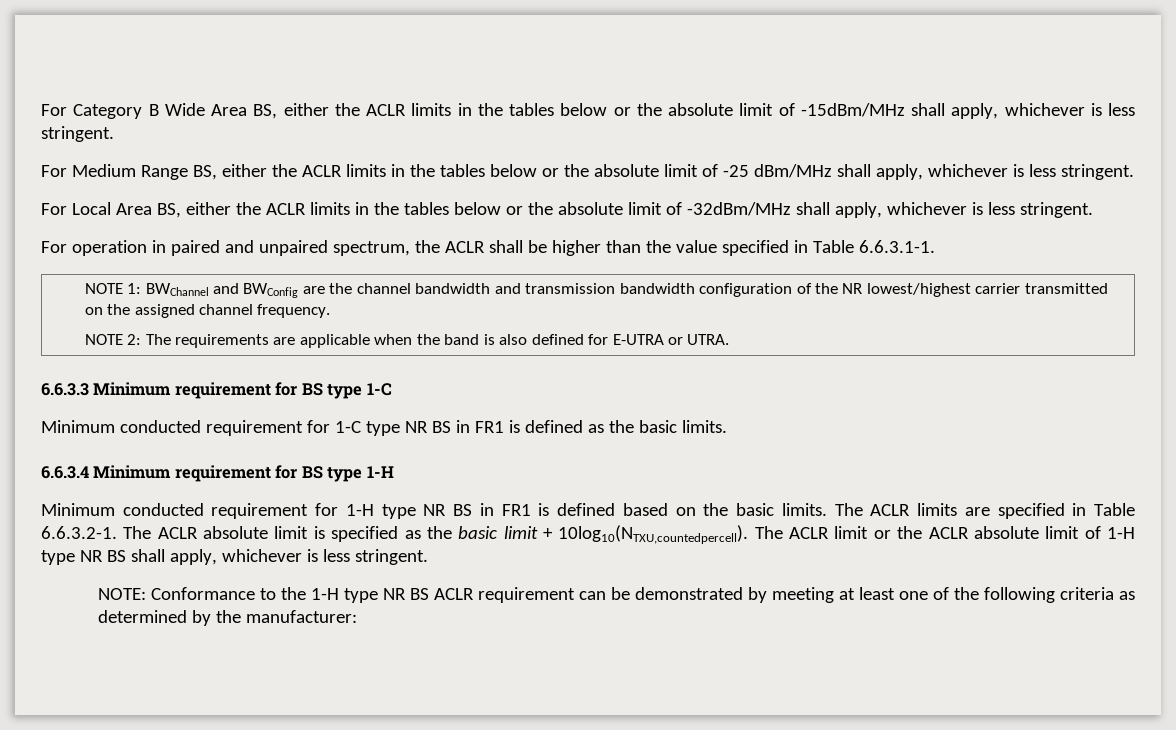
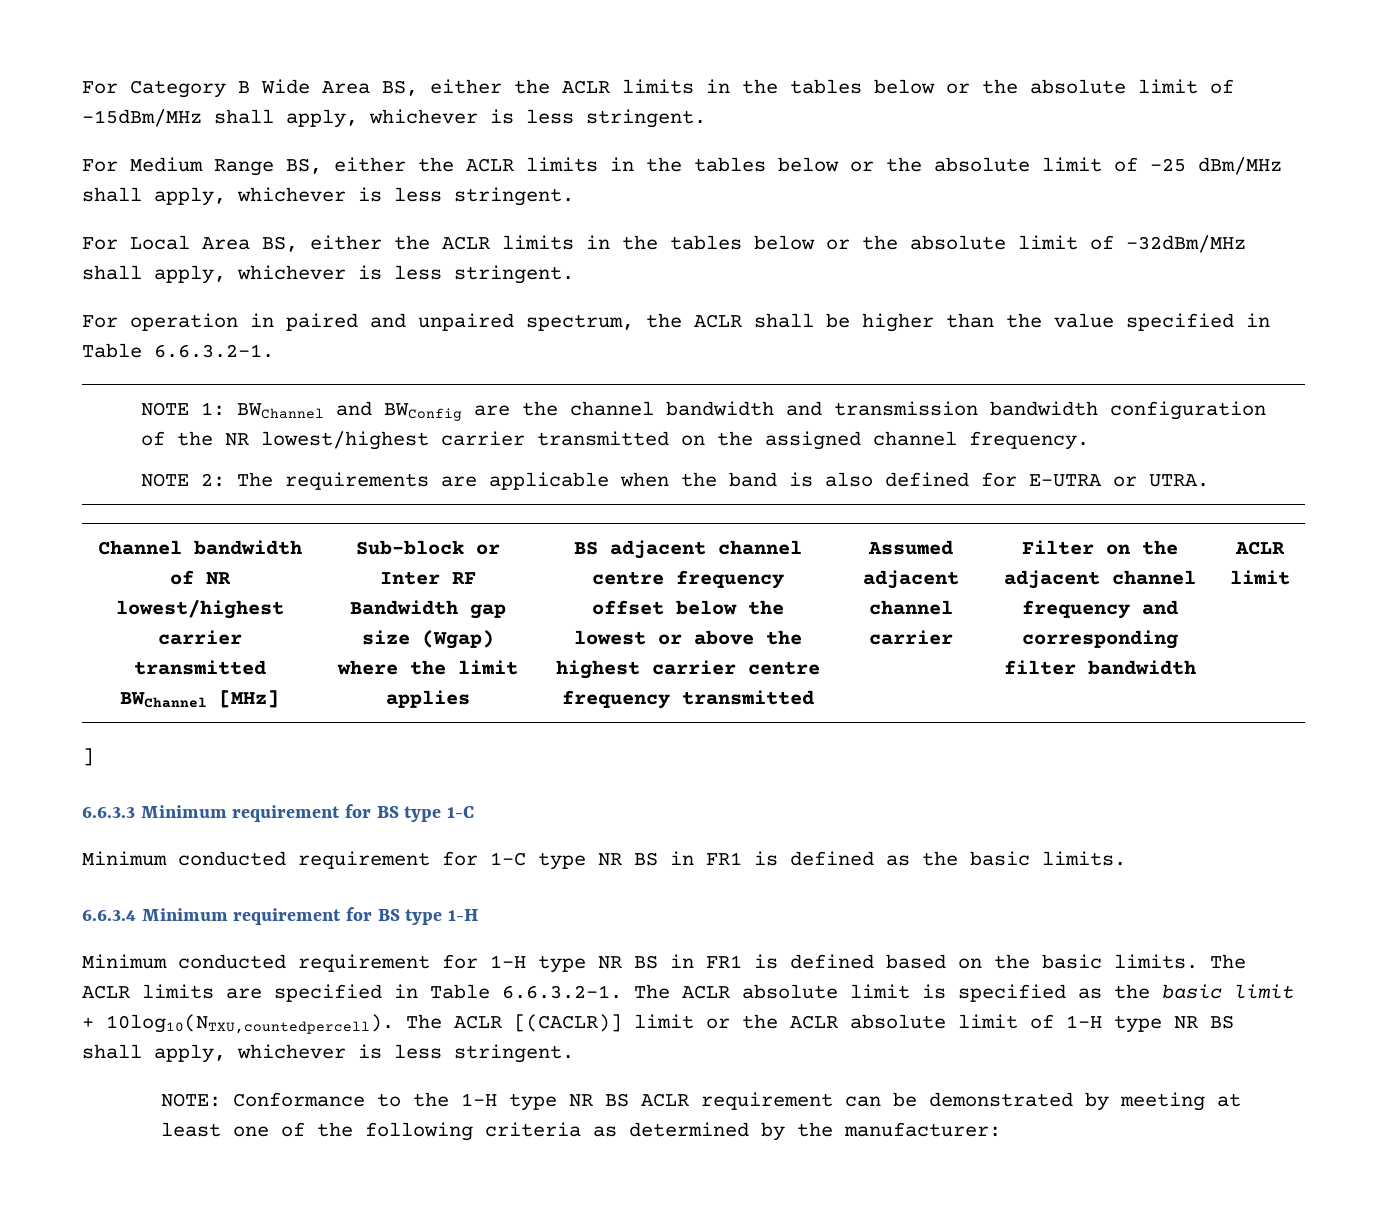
- For operation in paired and unpaired spectrum, the ACLR shall be higher than the value specified in Table 6.6.3.1-1.
+ For operation in paired and unpaired spectrum, the ACLR shall be higher than the value specified in Table 6.6.3.2-1.
+ Channel bandwidth of NR lowest/highest carrier transmitted BWChannel [MHz] | Sub-block or Inter RF Bandwidth gap size (Wgap) where the limit applies | BS adjacent channel centre frequency offset below the lowest or above the highest carrier centre frequency transmitted | Assumed adjacent channel carrier | Filter on the adjacent channel frequency and corresponding filter bandwidth | ACLR limit
+ ]
- The ACLR limit or the ACLR absolute limit of 1-H type NR BS shall apply, whichever is less stringent.
+ The ACLR [(CACLR)] limit or the ACLR absolute limit of 1-H type NR BS shall apply, whichever is less stringent.

